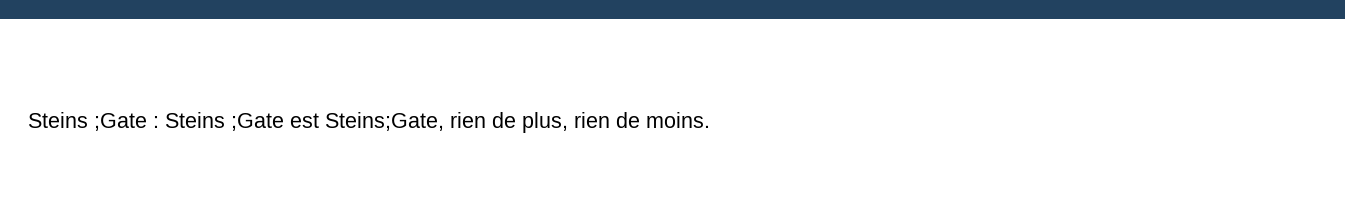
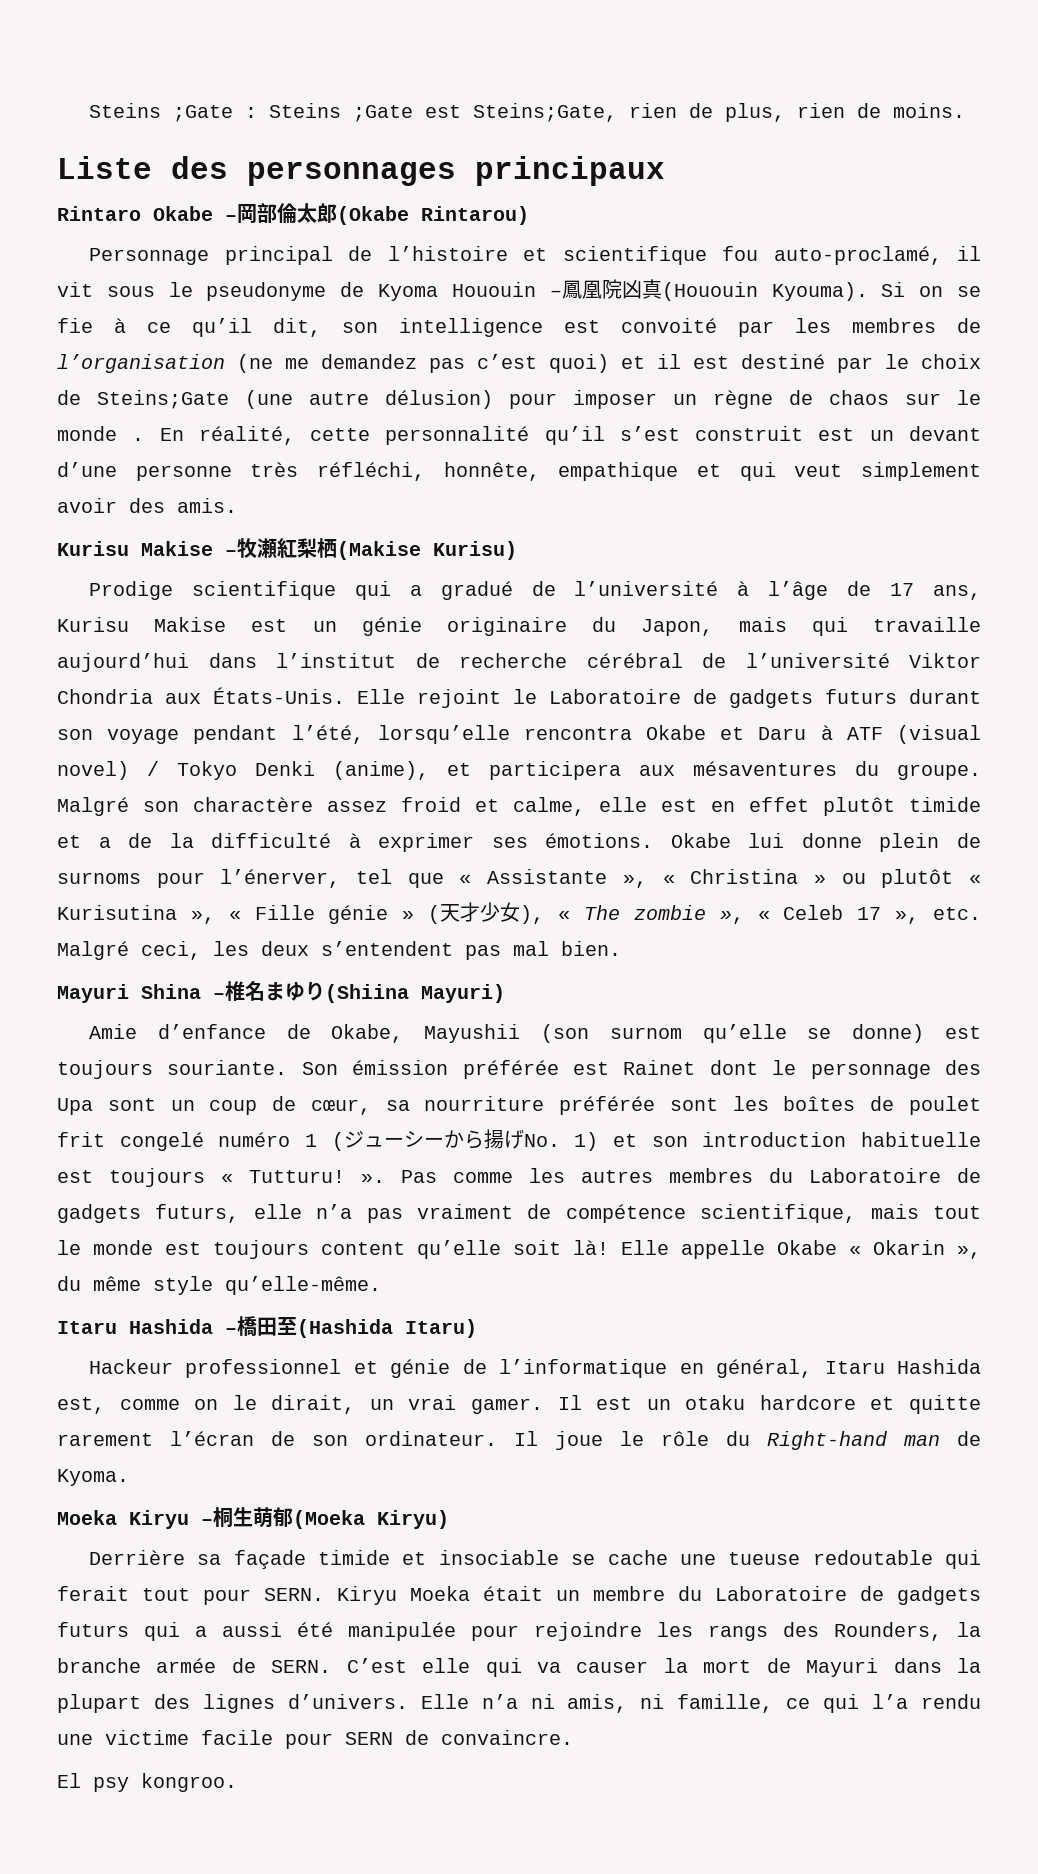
+ Liste des personnages principaux
+ Rintaro Okabe –岡部倫太郎(Okabe Rintarou)
+ Personnage principal de l’histoire et scientifique fou auto-proclamé, il vit sous le pseudonyme de Kyoma Hououin –鳳凰院凶真(Hououin Kyouma). Si on se fie à ce qu’il dit, son intelligence est convoité par les membres de l’organisation (ne me demandez pas c’est quoi) et il est destiné par le choix de Steins;Gate (une autre délusion) pour imposer un règne de chaos sur le monde . En réalité, cette personnalité qu’il s’est construit est un devant d’une personne très réfléchi, honnête, empathique et qui veut simplement avoir des amis.
+ Kurisu Makise –牧瀬紅梨栖(Makise Kurisu)
+ Prodige scientifique qui a gradué de l’université à l’âge de 17 ans, Kurisu Makise est un génie originaire du Japon, mais qui travaille aujourd’hui dans l’institut de recherche cérébral de l’université Viktor Chondria aux États-Unis. Elle rejoint le Laboratoire de gadgets futurs durant son voyage pendant l’été, lorsqu’elle rencontra Okabe et Daru à ATF (visual novel) / Tokyo Denki (anime), et participera aux mésaventures du groupe. Malgré son charactère assez froid et calme, elle est en effet plutôt timide et a de la difficulté à exprimer ses émotions. Okabe lui donne plein de surnoms pour l’énerver, tel que « Assistante », « Christina » ou plutôt « Kurisutina », « Fille génie » (天才少女), « The zombie », « Celeb 17 », etc. Malgré ceci, les deux s’entendent pas mal bien.
+ Mayuri Shina –椎名まゆり(Shiina Mayuri)
+ Amie d’enfance de Okabe, Mayushii (son surnom qu’elle se donne) est toujours souriante. Son émission préférée est Rainet dont le personnage des Upa sont un coup de cœur, sa nourriture préférée sont les boîtes de poulet frit congelé numéro 1 (ジューシーから揚げNo. 1) et son introduction habituelle est toujours « Tutturu! ». Pas comme les autres membres du Laboratoire de gadgets futurs, elle n’a pas vraiment de compétence scientifique, mais tout le monde est toujours content qu’elle soit là! Elle appelle Okabe « Okarin », du même style qu’elle-même.
+ Itaru Hashida –橋田至(Hashida Itaru)
+ Hackeur professionnel et génie de l’informatique en général, Itaru Hashida est, comme on le dirait, un vrai gamer. Il est un otaku hardcore et quitte rarement l’écran de son ordinateur. Il joue le rôle du Right-hand man de Kyoma.
+ Moeka Kiryu –桐生萌郁(Moeka Kiryu)
+ Derrière sa façade timide et insociable se cache une tueuse redoutable qui ferait tout pour SERN. Kiryu Moeka était un membre du Laboratoire de gadgets futurs qui a aussi été manipulée pour rejoindre les rangs des Rounders, la branche armée de SERN. C’est elle qui va causer la mort de Mayuri dans la plupart des lignes d’univers. Elle n’a ni amis, ni famille, ce qui l’a rendu une victime facile pour SERN de convaincre.
+ El psy kongroo.

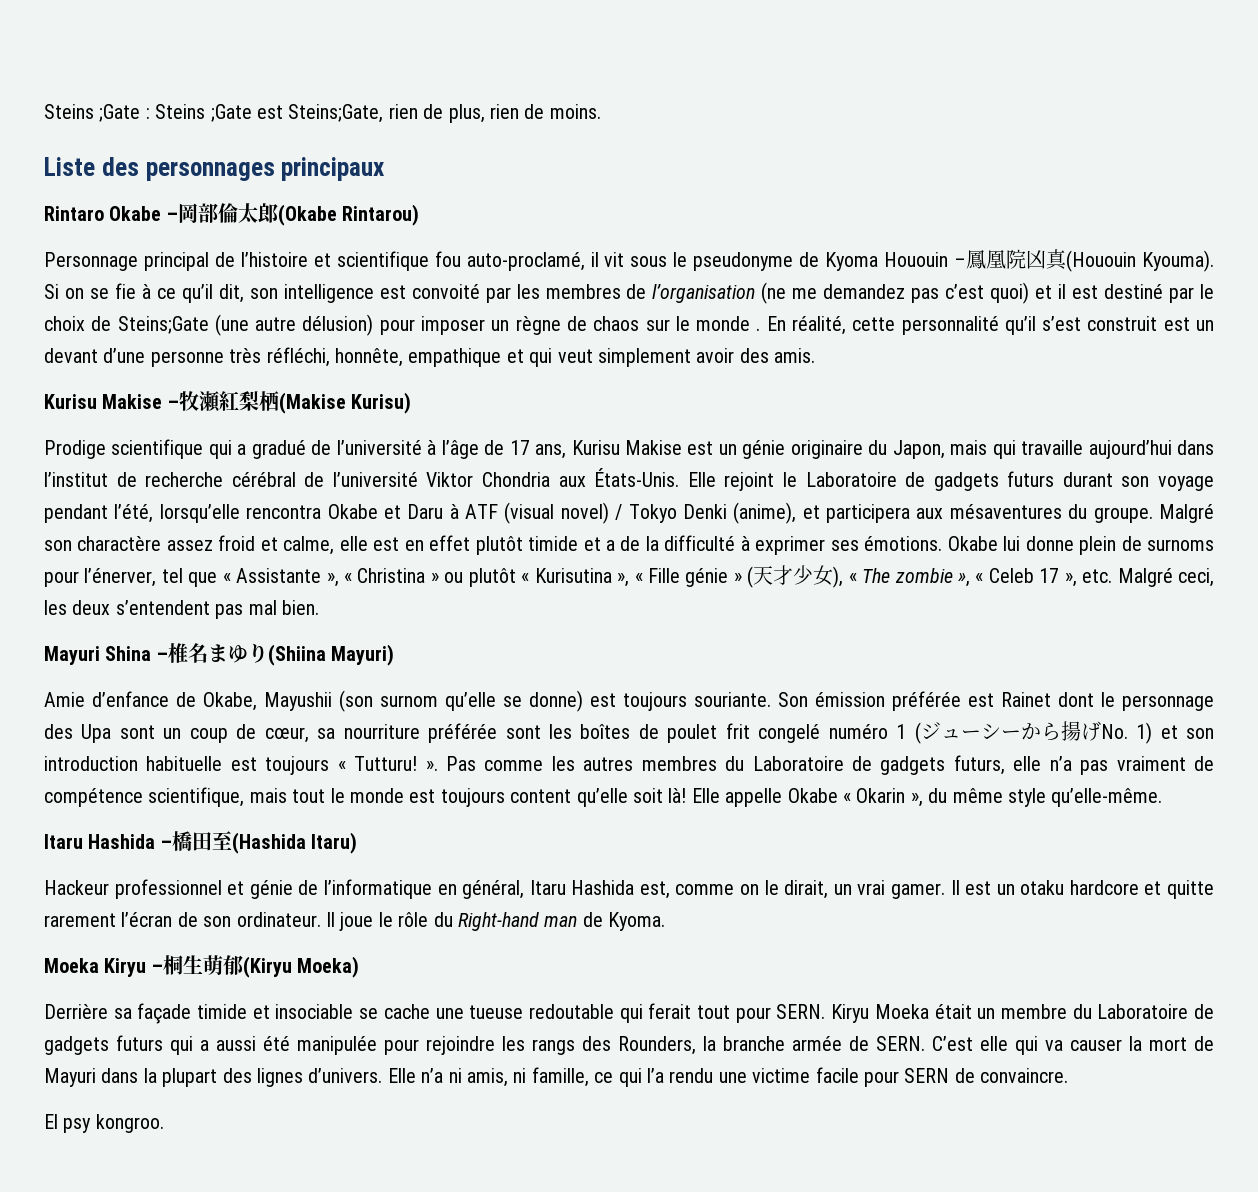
- Moeka Kiryu –桐生萌郁(Moeka Kiryu)
+ Moeka Kiryu –桐生萌郁(Kiryu Moeka)

